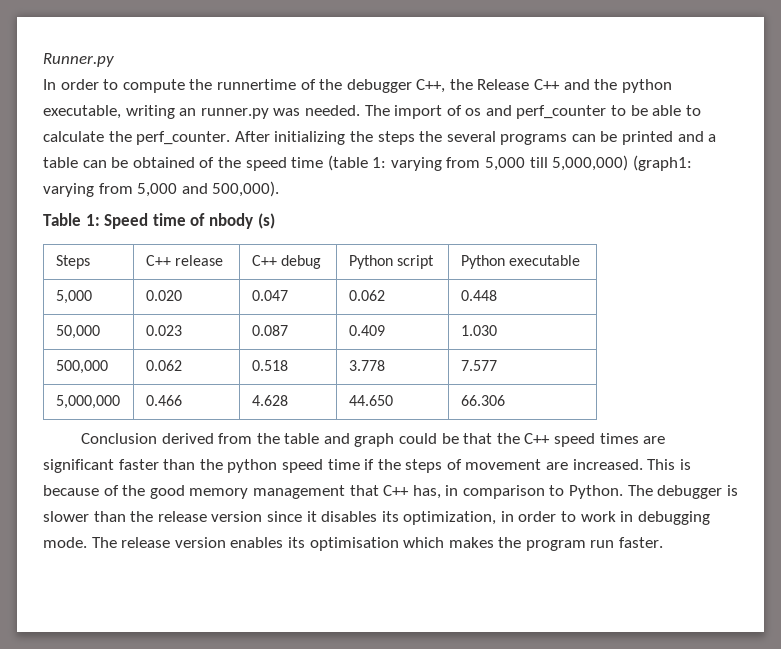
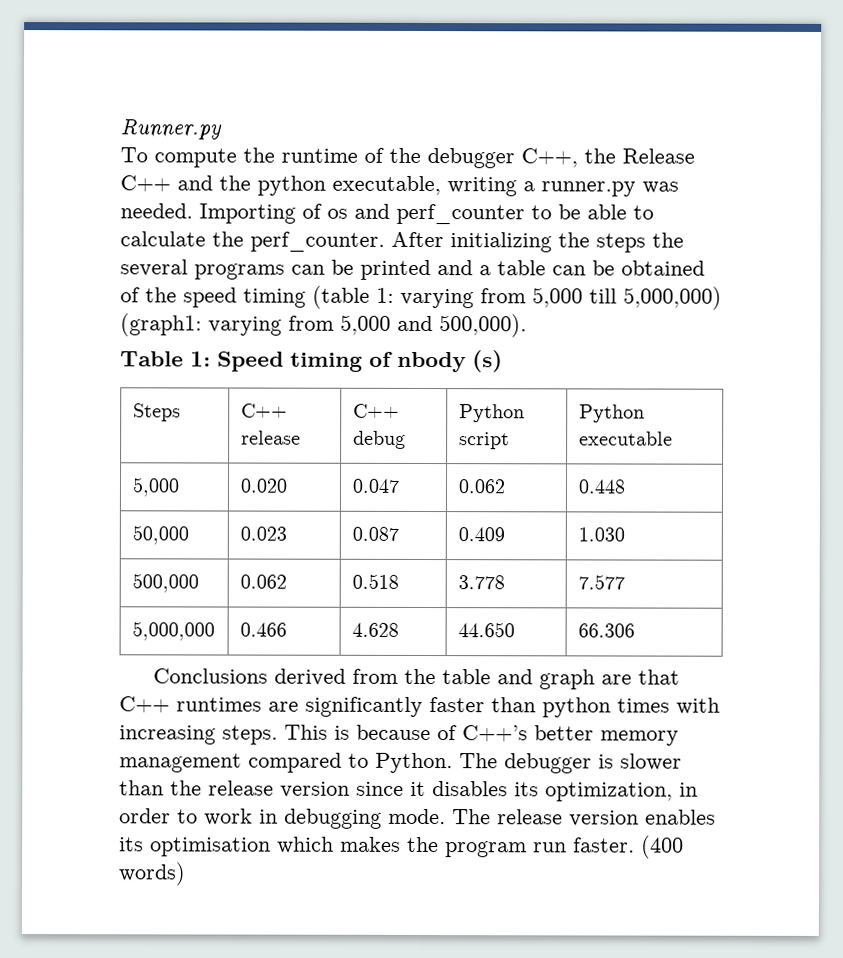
- In order to compute the runnertime of the debugger C++, the Release C++ and the python executable, writing an runner.py was needed.
+ To compute the runtime of the debugger C++, the Release C++ and the python executable, writing a runner.py was needed.
- The import of os and perf_counter to be able to calculate the perf_counter.
+ Importing of os and perf_counter to be able to calculate the perf_counter.
- After initializing the steps the several programs can be printed and a table can be obtained of the speed time (table 1: varying from 5,000 till 5,000,000) (graph1: varying from 5,000 and 500,000).
+ After initializing the steps the several programs can be printed and a table can be obtained of the speed timing (table 1: varying from 5,000 till 5,000,000) (graph1: varying from 5,000 and 500,000).
- Table 1: Speed time of nbody (s)
+ Table 1: Speed timing of nbody (s)
- Conclusion derived from the table and graph could be that the C++ speed times are significant faster than the python speed time if the steps of movement are increased. This is because of the good memory management that C++ has, in comparison to Python.
+ Conclusions derived from the table and graph are that C++ runtimes are significantly faster than python times with increasing steps. This is because of C++’s better memory management compared to Python.
+ (400 words)

